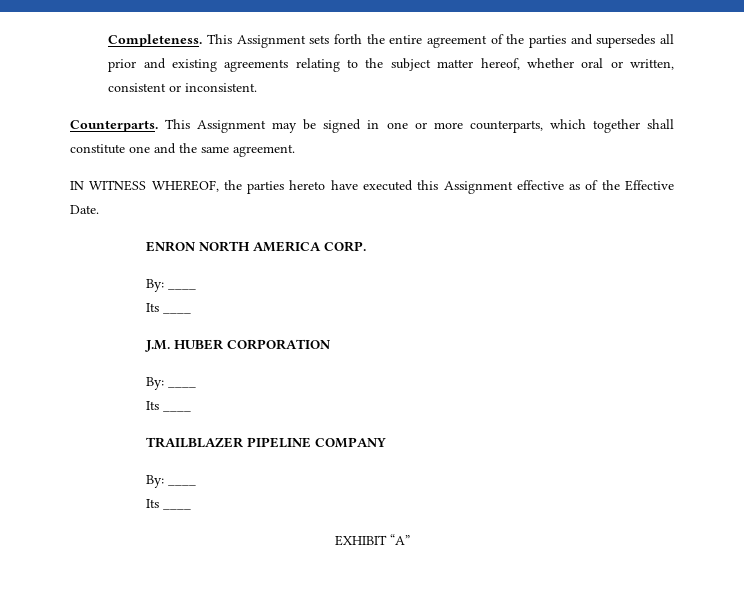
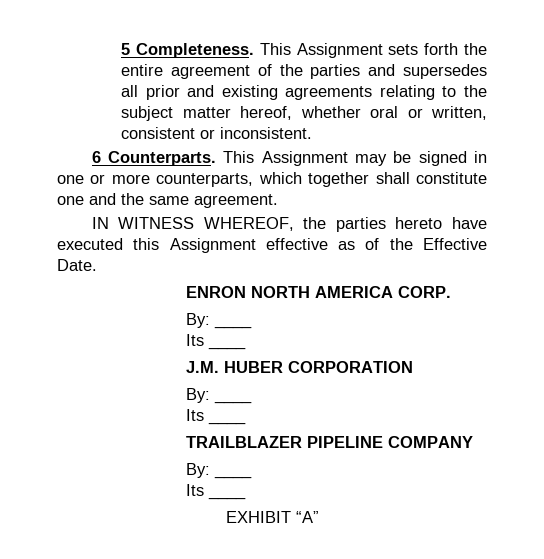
- Completeness.
+ 5 Completeness.
- Counterparts.
+ 6 Counterparts.

